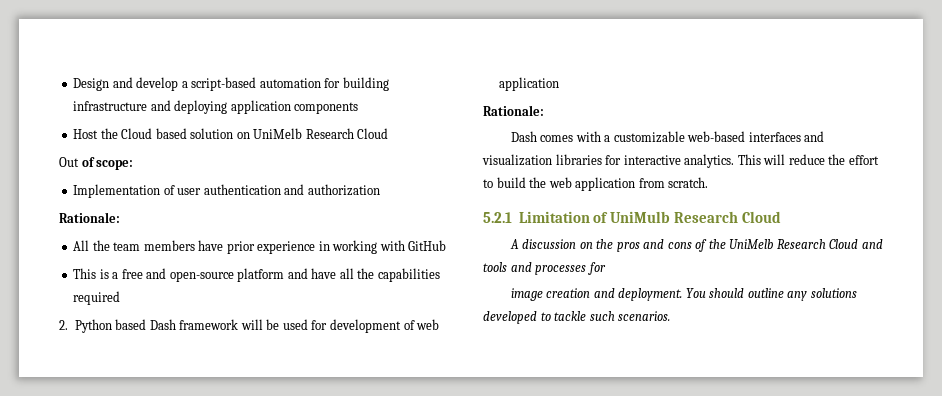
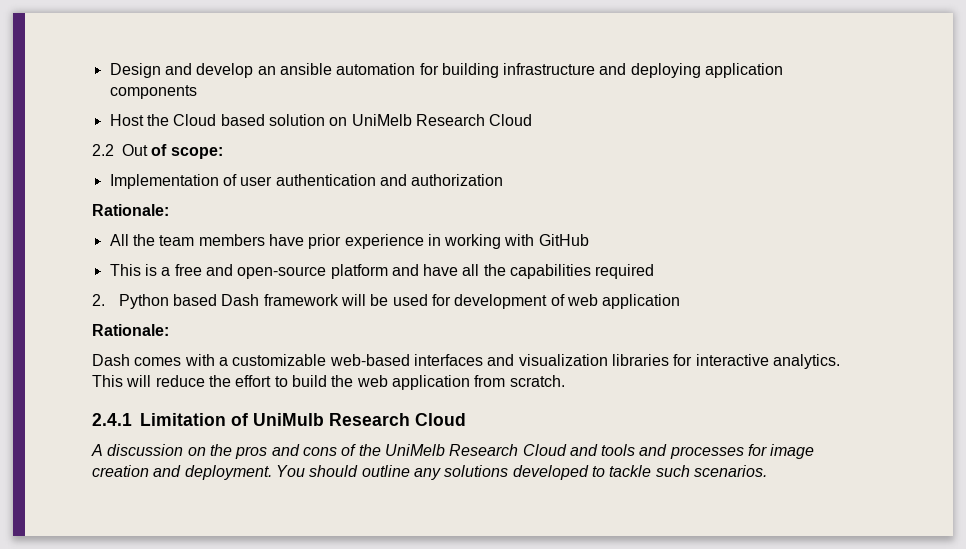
- Design and develop a script-based automation for building infrastructure and deploying application components
+ Design and develop an ansible automation for building infrastructure and deploying application components
- Out of scope:
+ 2.2 Out of scope:
- 5.2.1 Limitation of UniMulb Research Cloud
+ 2.4.1 Limitation of UniMulb Research Cloud
- A discussion on the pros and cons of the UniMelb Research Cloud and tools and processes for
- image creation and deployment.
+ A discussion on the pros and cons of the UniMelb Research Cloud and tools and processes for image creation and deployment.

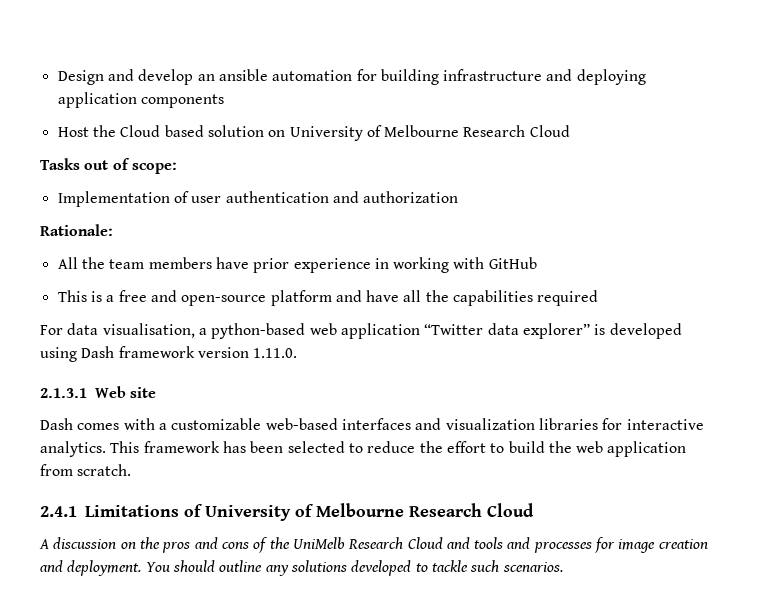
- Host the Cloud based solution on UniMelb Research Cloud
- 2.2 Out of scope:
+ Host the Cloud based solution on University of Melbourne Research Cloud
+ Tasks out of scope:
- 2. Python based Dash framework will be used for development of web application
- Rationale:
+ For data visualisation, a python-based web application “Twitter data explorer” is developed using Dash framework version 1.11.0.
+ 2.1.3.1 Web site
- This will reduce the effort to build the web application from scratch.
+ This framework has been selected to reduce the effort to build the web application from scratch.
- 2.4.1 Limitation of UniMulb Research Cloud
+ 2.4.1 Limitations of University of Melbourne Research Cloud

